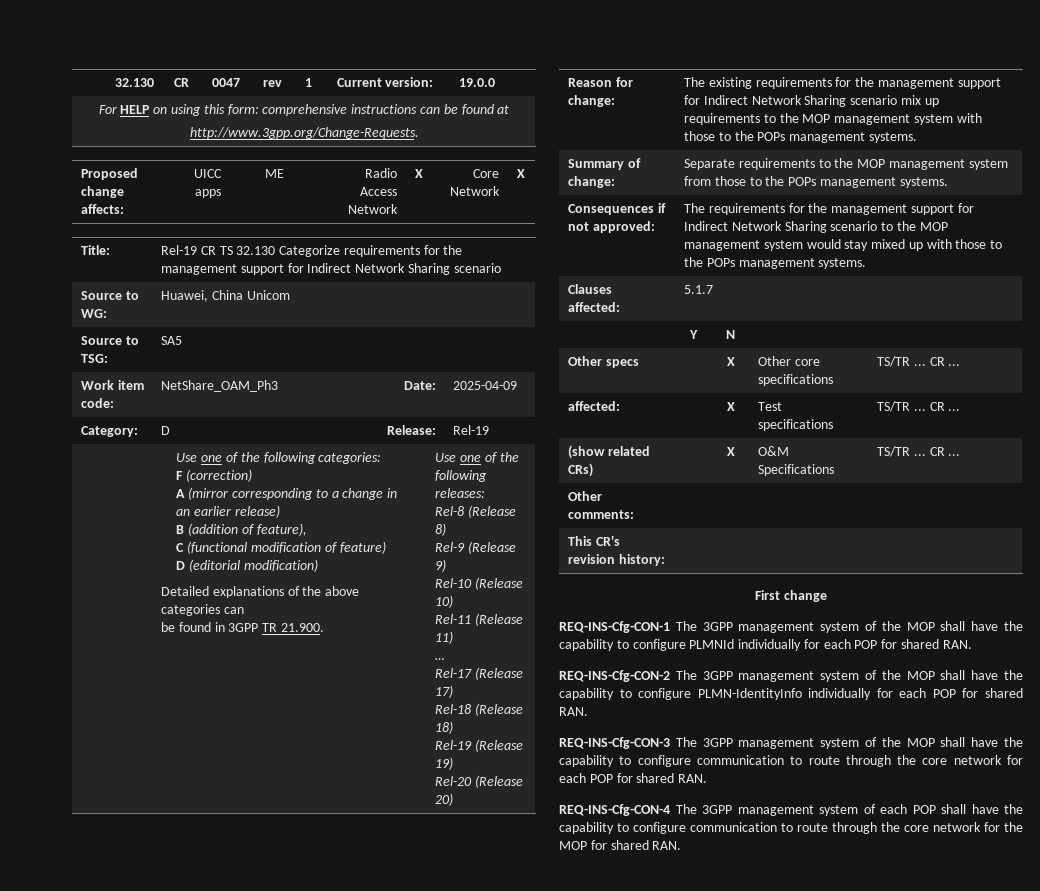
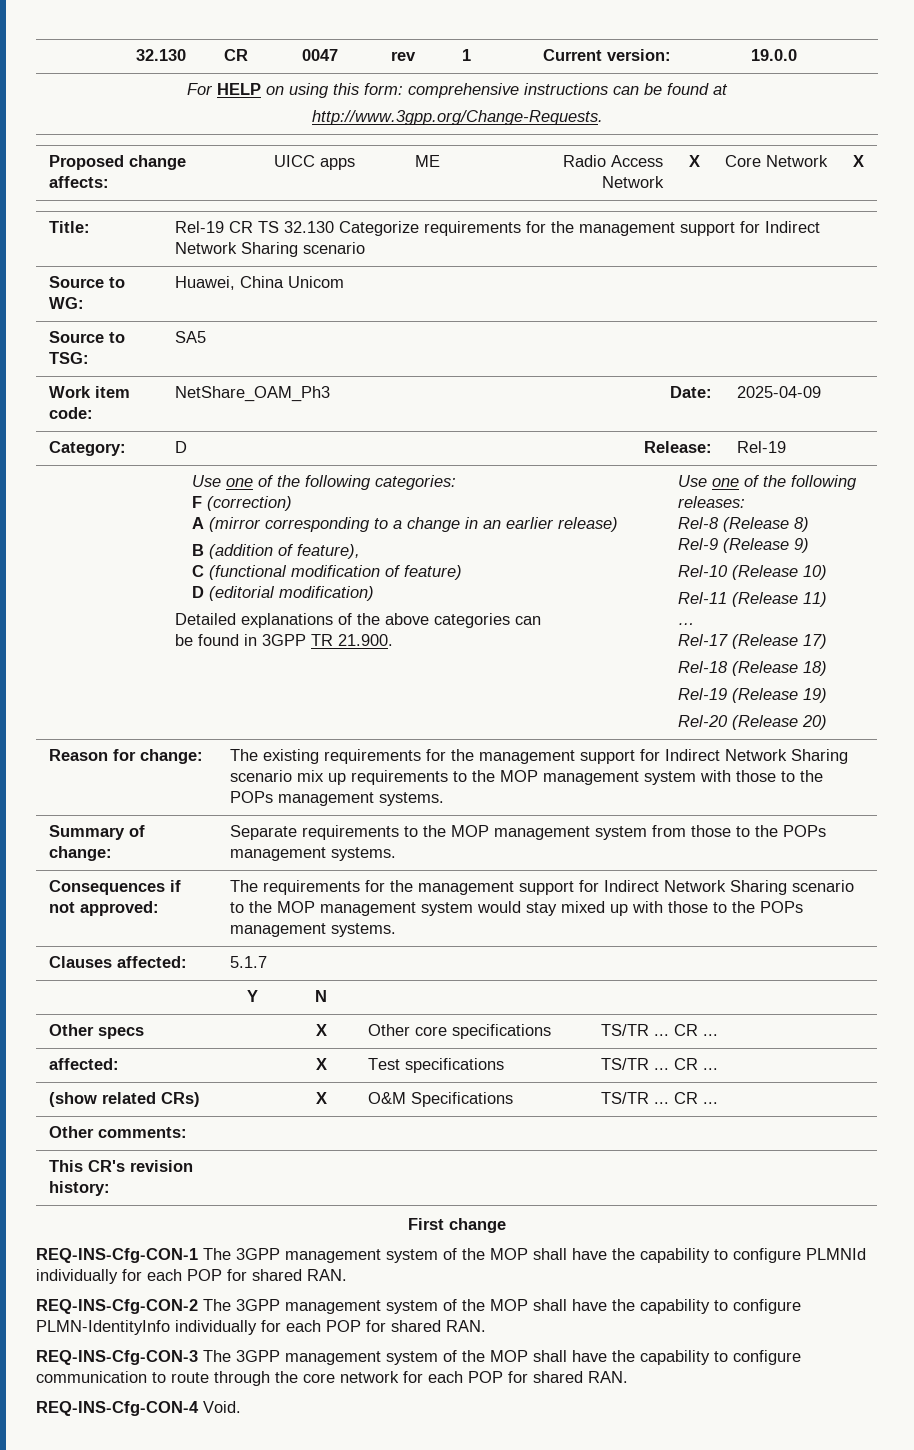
- REQ-INS-Cfg-CON-4 The 3GPP management system of each POP shall have the capability to configure communication to route through the core network for the MOP for shared RAN.
+ REQ-INS-Cfg-CON-4 Void.

